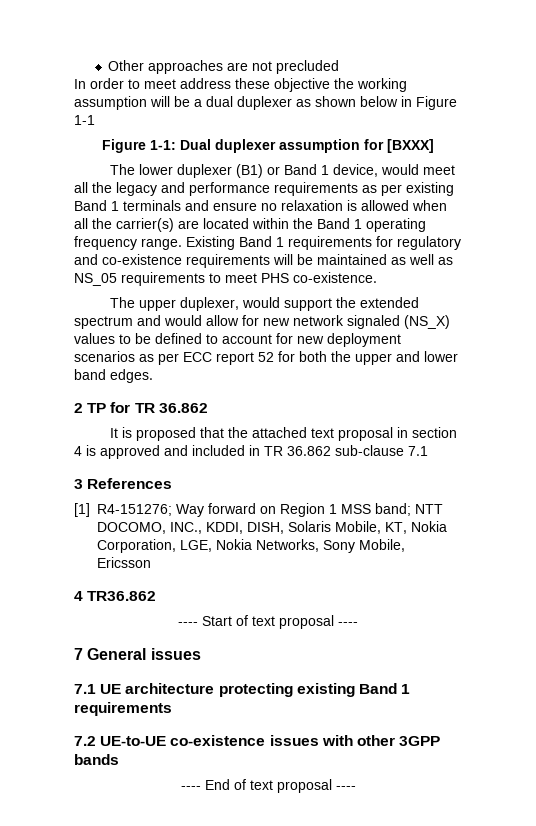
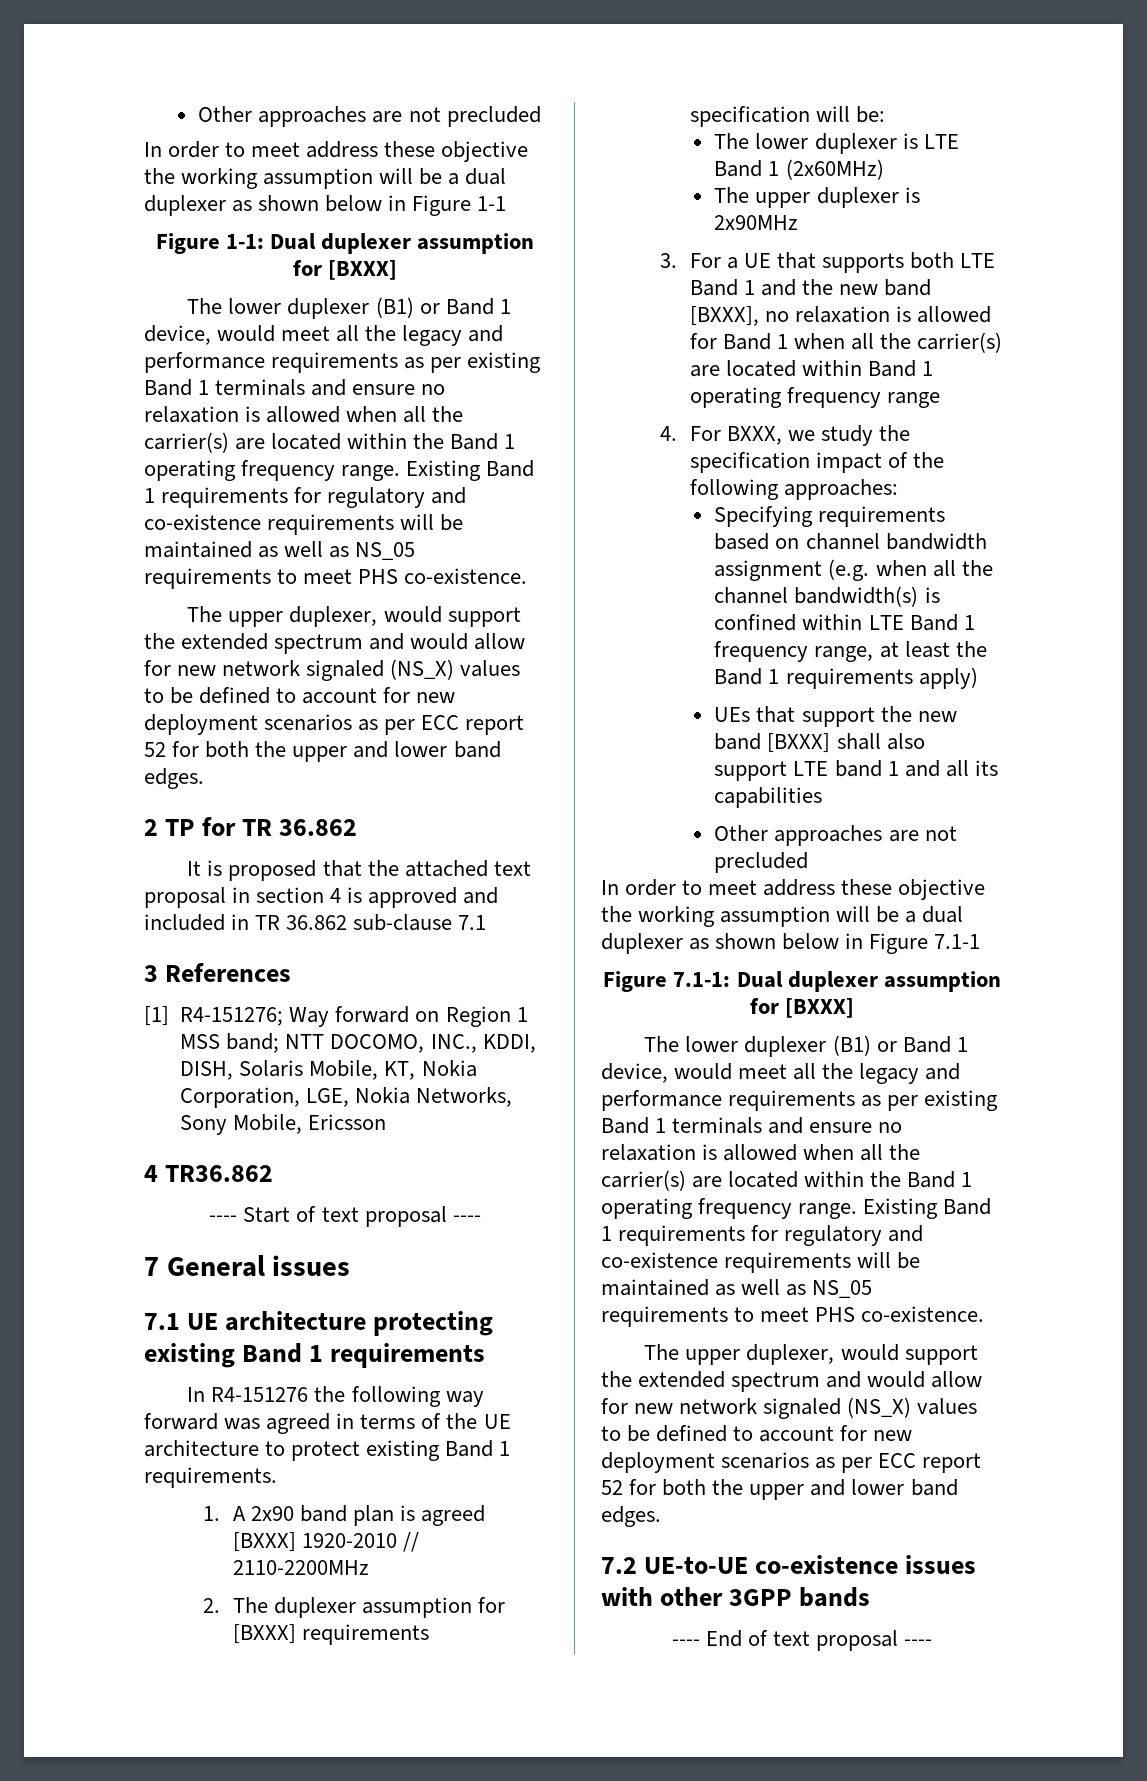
+ In R4-151276 the following way forward was agreed in terms of the UE architecture to protect existing Band 1 requirements.
+ 1. A 2x90 band plan is agreed [BXXX] 1920-2010 // 2110-2200MHz
+ 2. The duplexer assumption for [BXXX] requirements specification will be:
+ The lower duplexer is LTE Band 1 (2x60MHz)
+ The upper duplexer is 2x90MHz
+ 3. For a UE that supports both LTE Band 1 and the new band [BXXX], no relaxation is allowed for Band 1 when all the carrier(s) are located within Band 1 operating frequency range
+ 4. For BXXX, we study the specification impact of the following approaches:
+ Specifying requirements based on channel bandwidth assignment (e.g. when all the channel bandwidth(s) is confined within LTE Band 1 frequency range, at least the Band 1 requirements apply)
+ UEs that support the new band [BXXX] shall also support LTE band 1 and all its capabilities
+ Other approaches are not precluded
+ In order to meet address these objective the working assumption will be a dual duplexer as shown below in Figure 7.1-1
+ Figure 7.1-1: Dual duplexer assumption for [BXXX]
+ The lower duplexer (B1) or Band 1 device, would meet all the legacy and performance requirements as per existing Band 1 terminals and ensure no relaxation is allowed when all the carrier(s) are located within the Band 1 operating frequency range. Existing Band 1 requirements for regulatory and co-existence requirements will be maintained as well as NS_05 requirements to meet PHS co-existence.
+ The upper duplexer, would support the extended spectrum and would allow for new network signaled (NS_X) values to be defined to account for new deployment scenarios as per ECC report 52 for both the upper and lower band edges.

